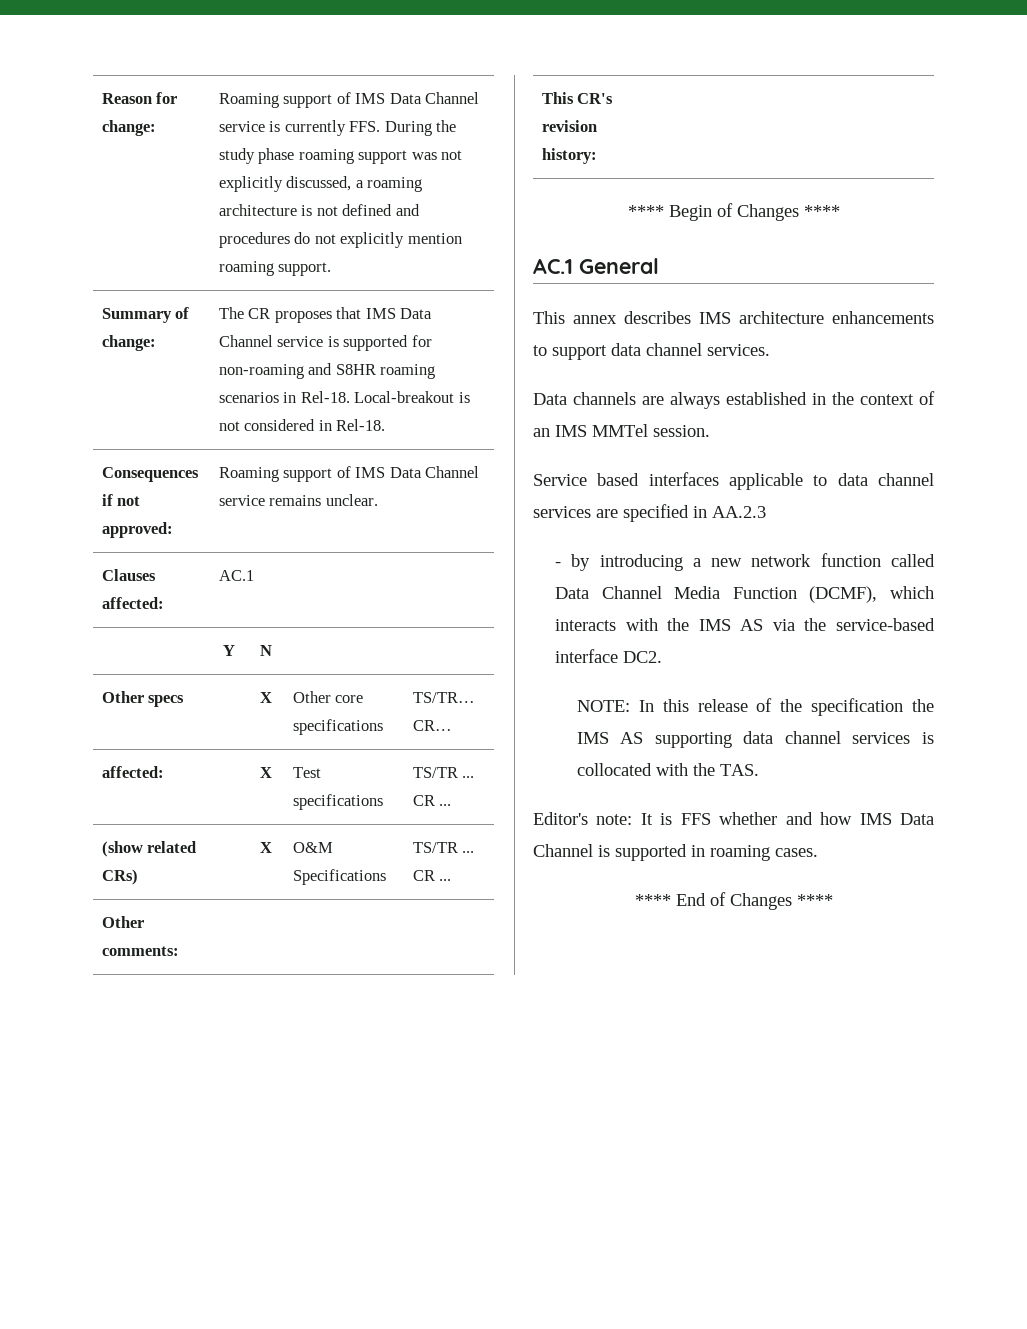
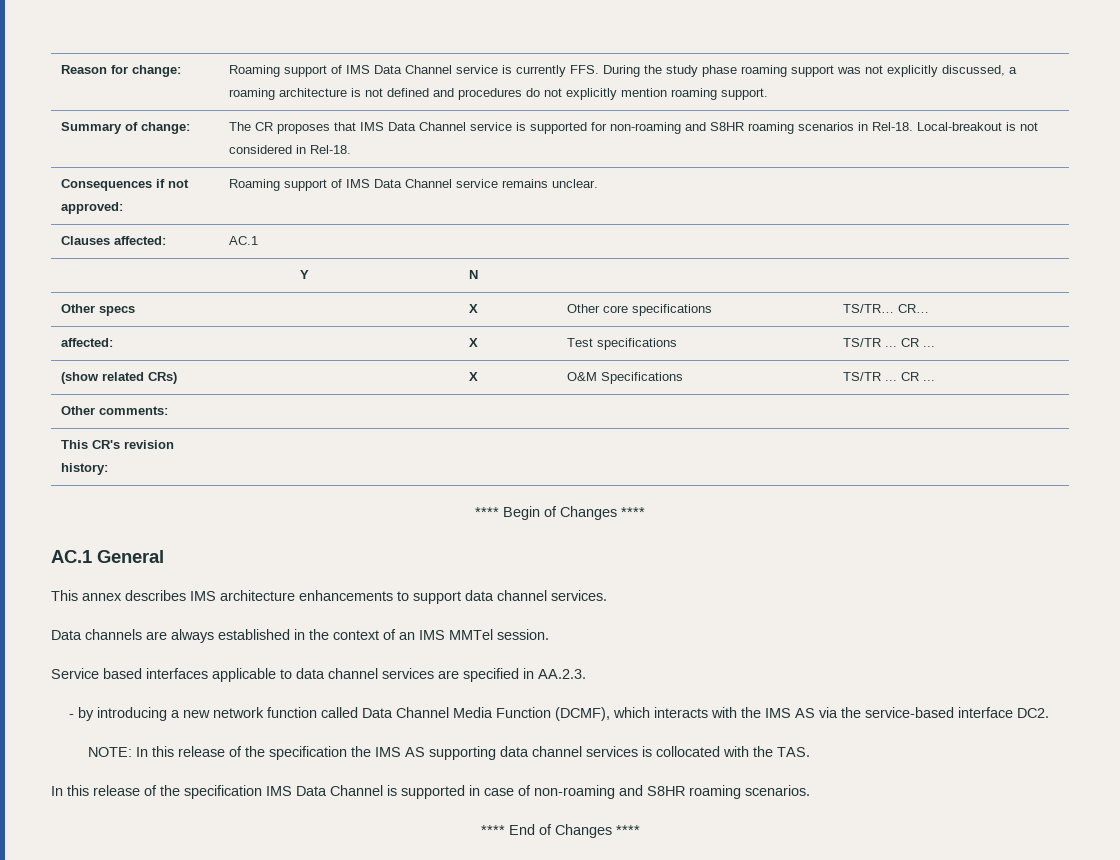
- Service based interfaces applicable to data channel services are specified in AA.2.3
+ Service based interfaces applicable to data channel services are specified in AA.2.3.
- Editor's note: It is FFS whether and how IMS Data Channel is supported in roaming cases.
+ In this release of the specification IMS Data Channel is supported in case of non-roaming and S8HR roaming scenarios.

